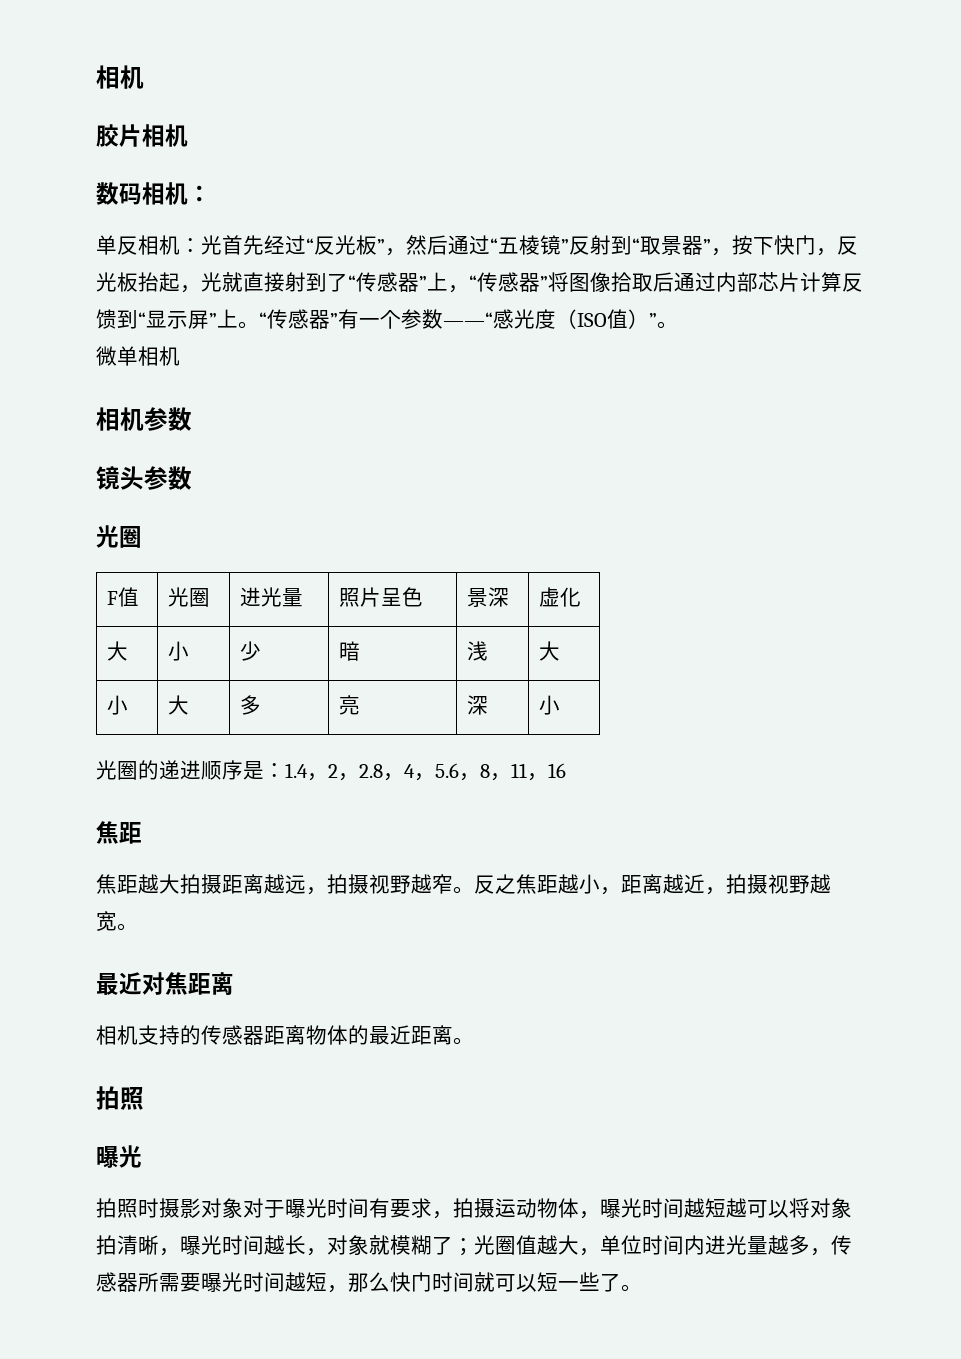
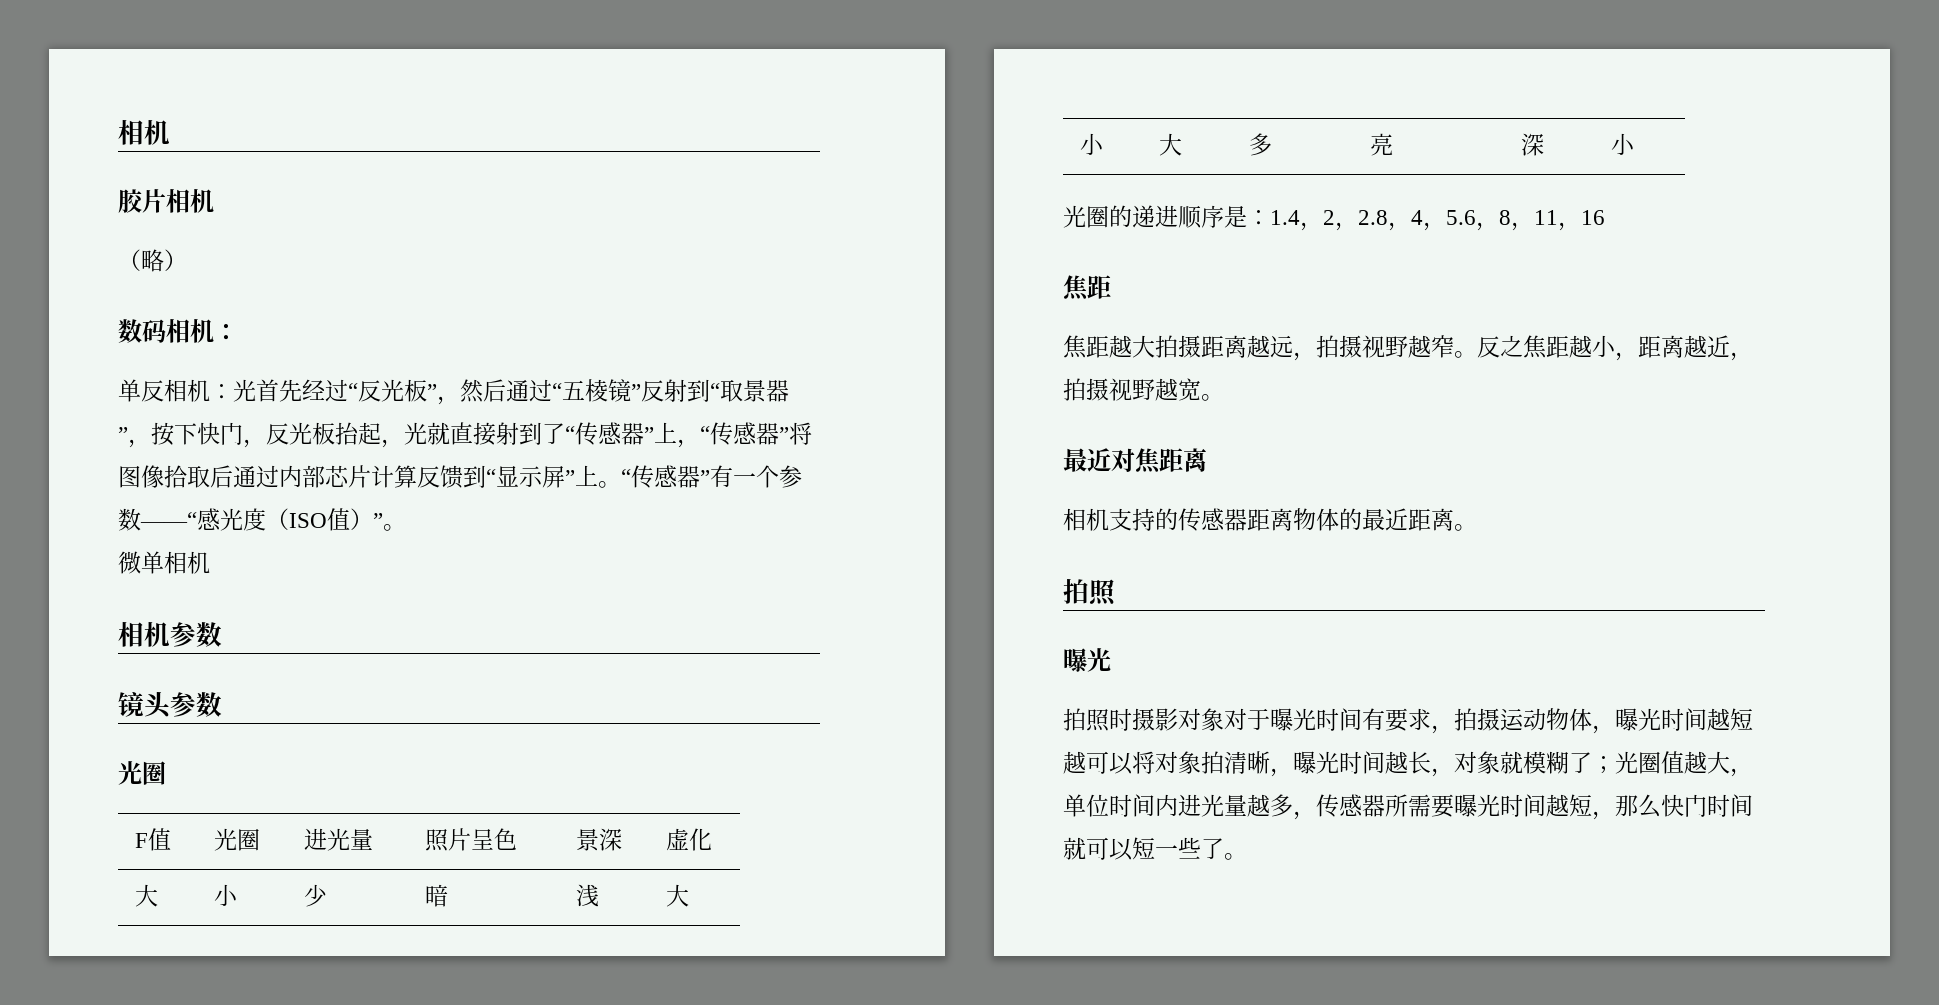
+ （略）

